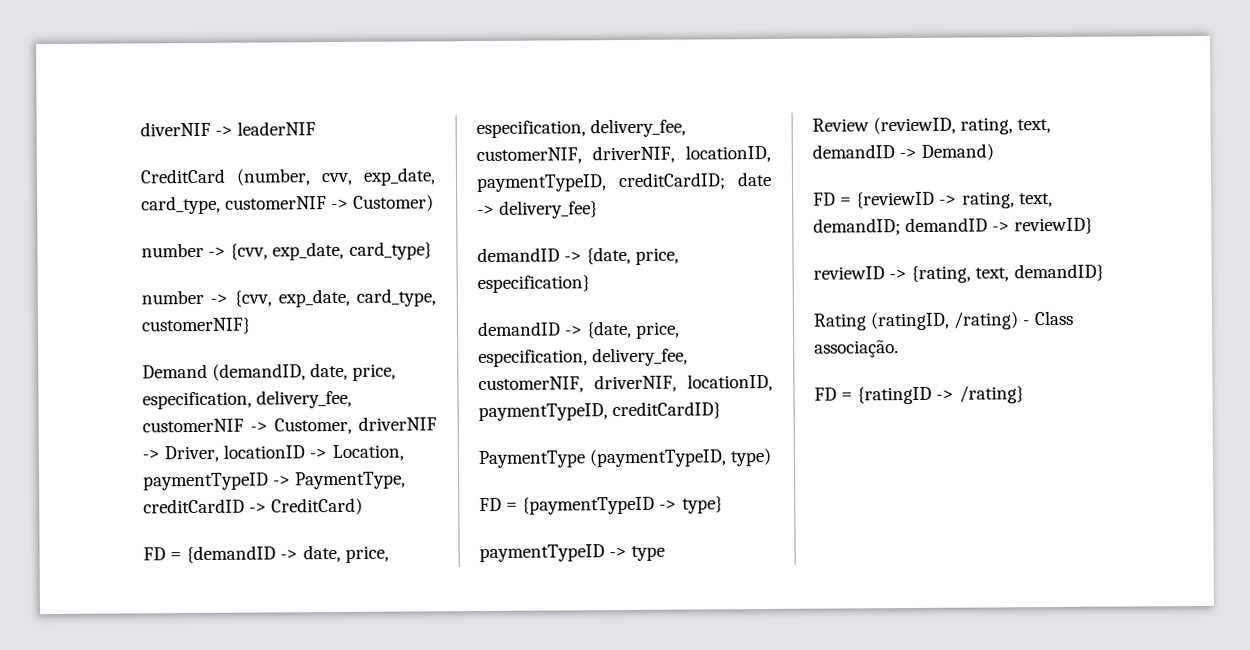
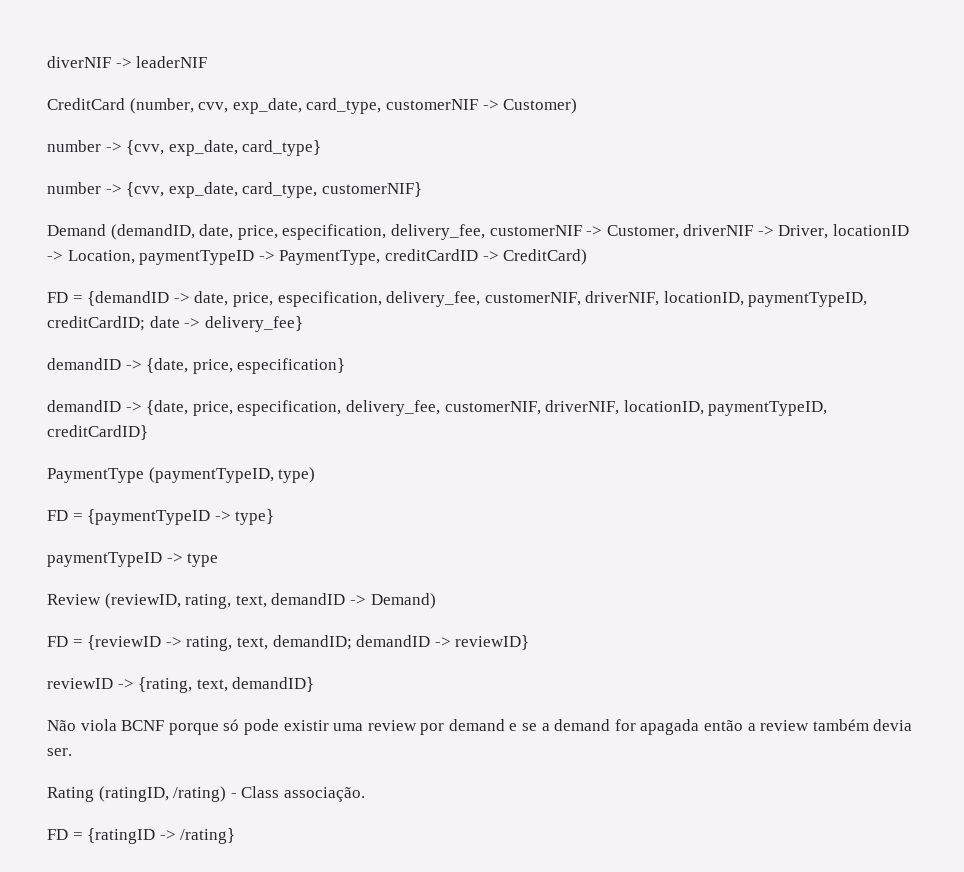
+ Não viola BCNF porque só pode existir uma review por demand e se a demand for apagada então a review também devia ser.

